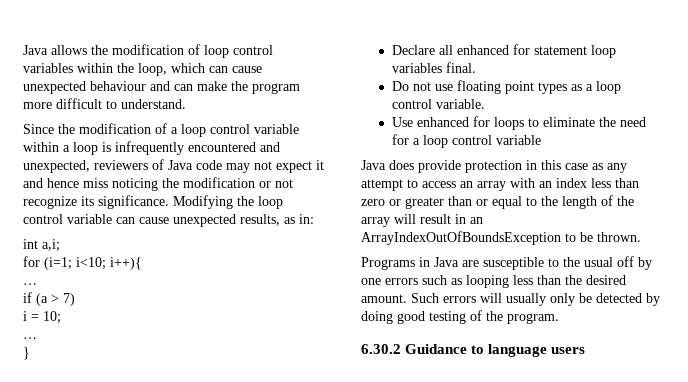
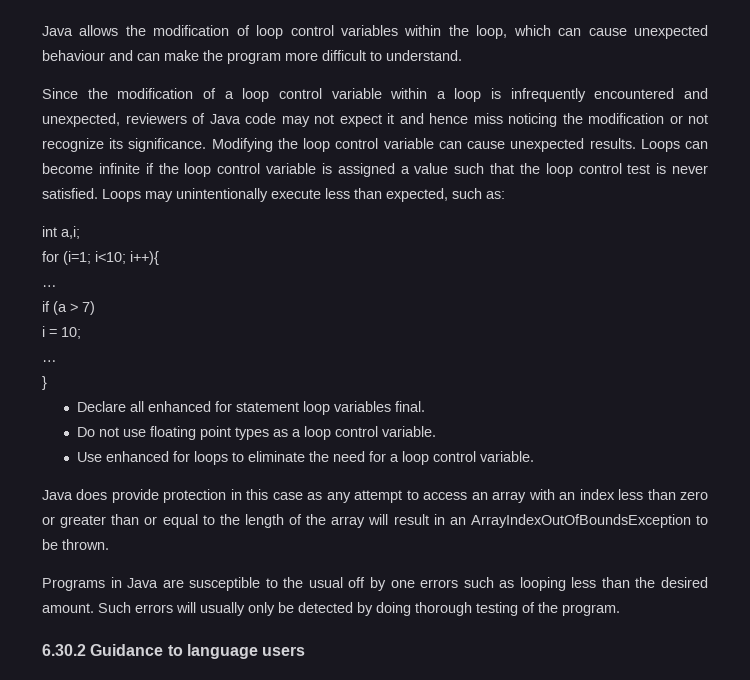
- Modifying the loop control variable can cause unexpected results, as in:
+ Modifying the loop control variable can cause unexpected results. Loops can become infinite if the loop control variable is assigned a value such that the loop control test is never satisfied. Loops may unintentionally execute less than expected, such as:
- Use enhanced for loops to eliminate the need for a loop control variable
+ Use enhanced for loops to eliminate the need for a loop control variable.
- Such errors will usually only be detected by doing good testing of the program.
+ Such errors will usually only be detected by doing thorough testing of the program.

